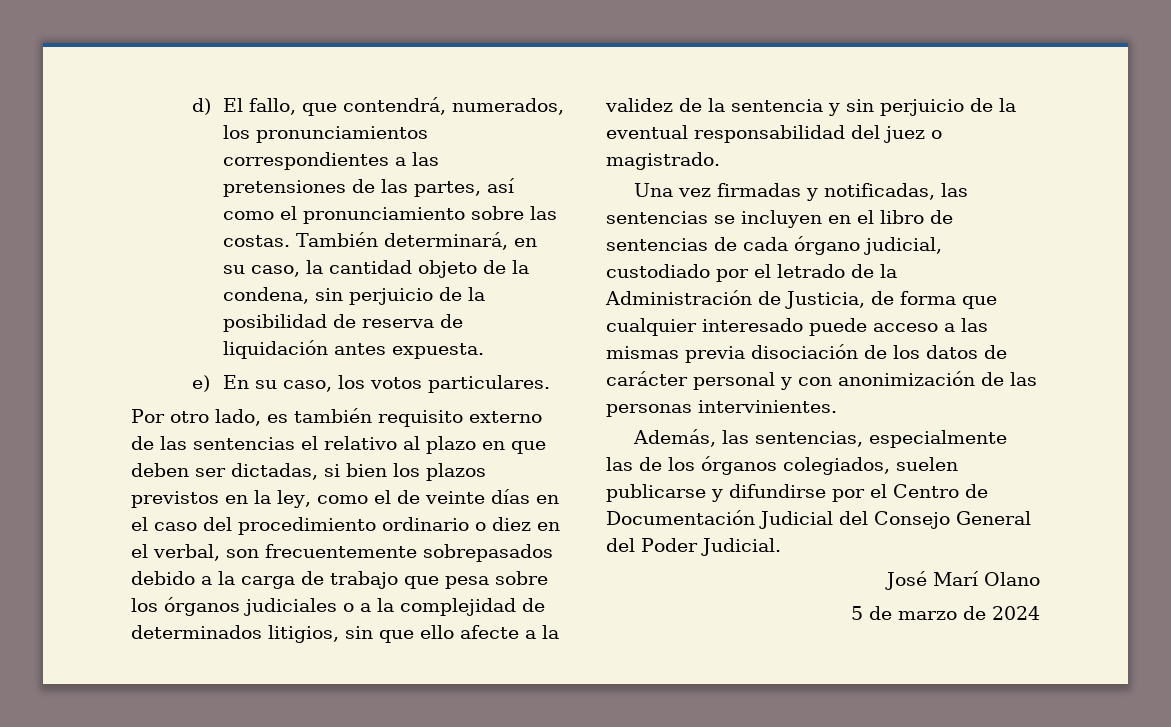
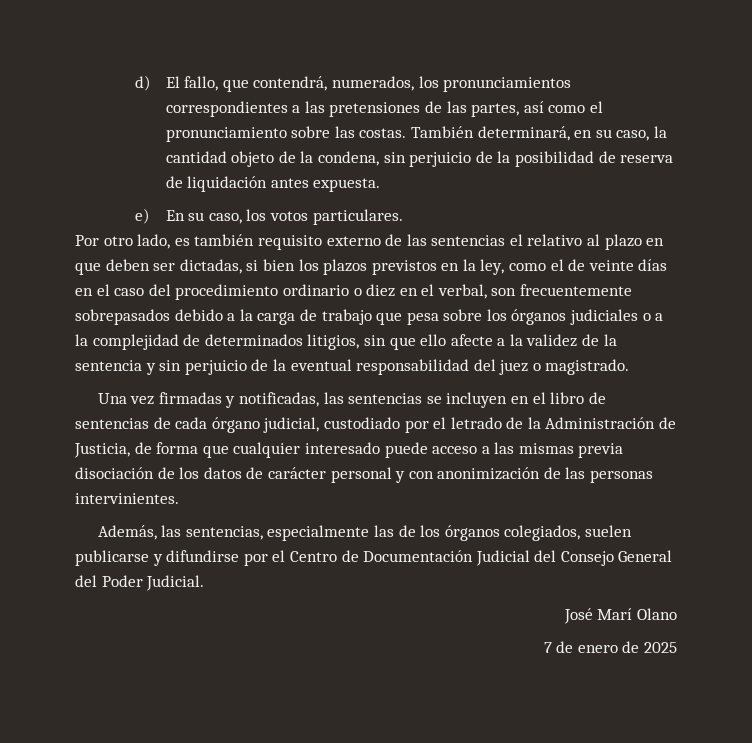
- 5 de marzo de 2024
+ 7 de enero de 2025

